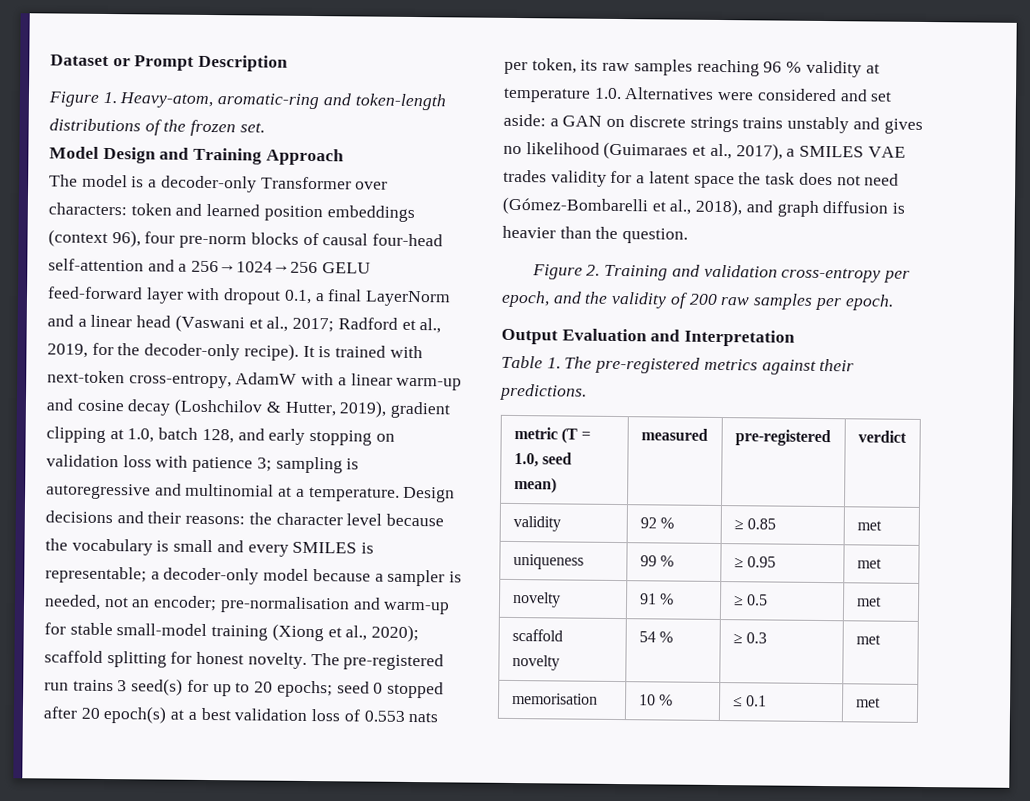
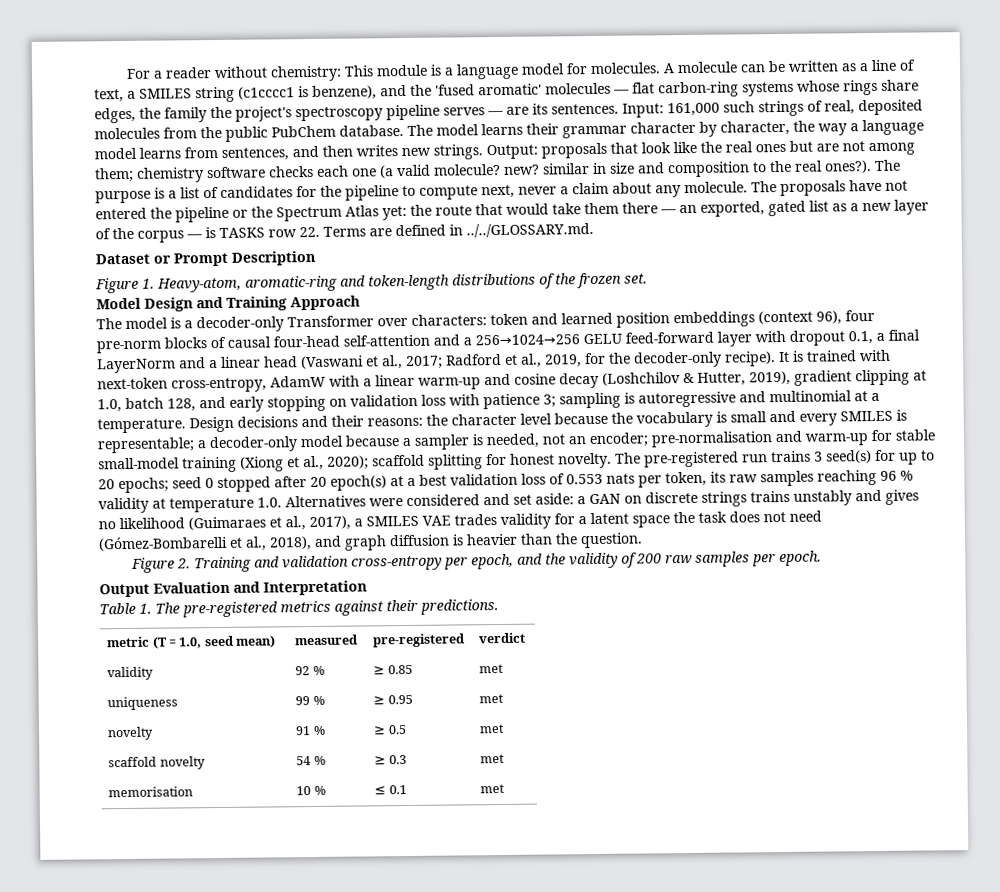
+ For a reader without chemistry: This module is a language model for molecules. A molecule can be written as a line of text, a SMILES string (c1cccc1 is benzene), and the 'fused aromatic' molecules — flat carbon-ring systems whose rings share edges, the family the project's spectroscopy pipeline serves — are its sentences. Input: 161,000 such strings of real, deposited molecules from the public PubChem database. The model learns their grammar character by character, the way a language model learns from sentences, and then writes new strings. Output: proposals that look like the real ones but are not among them; chemistry software checks each one (a valid molecule? new? similar in size and composition to the real ones?). The purpose is a list of candidates for the pipeline to compute next, never a claim about any molecule. The proposals have not entered the pipeline or the Spectrum Atlas yet: the route that would take them there — an exported, gated list as a new layer of the corpus — is TASKS row 22. Terms are defined in ../../GLOSSARY.md.

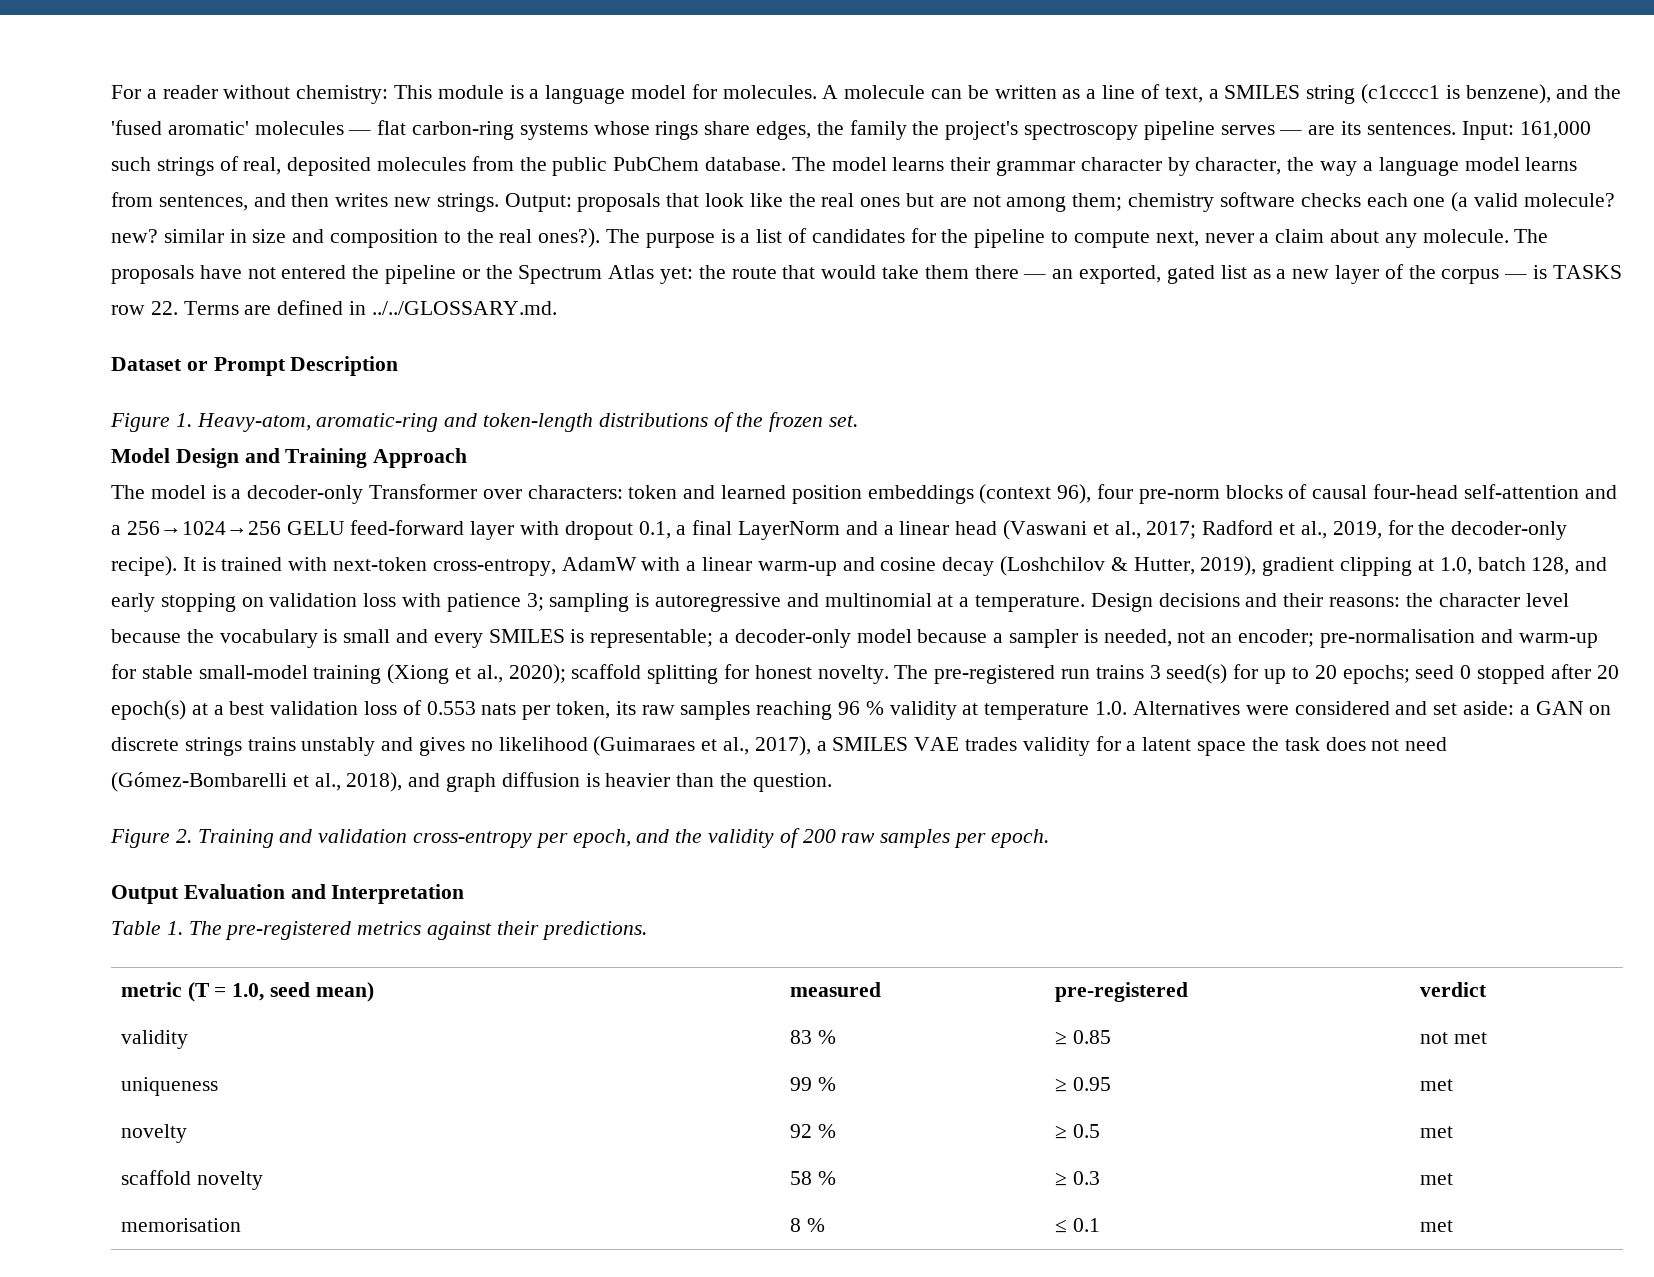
- validity | 92 % | ≥ 0.85 | met
+ validity | 83 % | ≥ 0.85 | not met
- novelty | 91 % | ≥ 0.5 | met
+ novelty | 92 % | ≥ 0.5 | met
- scaffold novelty | 54 % | ≥ 0.3 | met
+ scaffold novelty | 58 % | ≥ 0.3 | met
- memorisation | 10 % | ≤ 0.1 | met
+ memorisation | 8 % | ≤ 0.1 | met

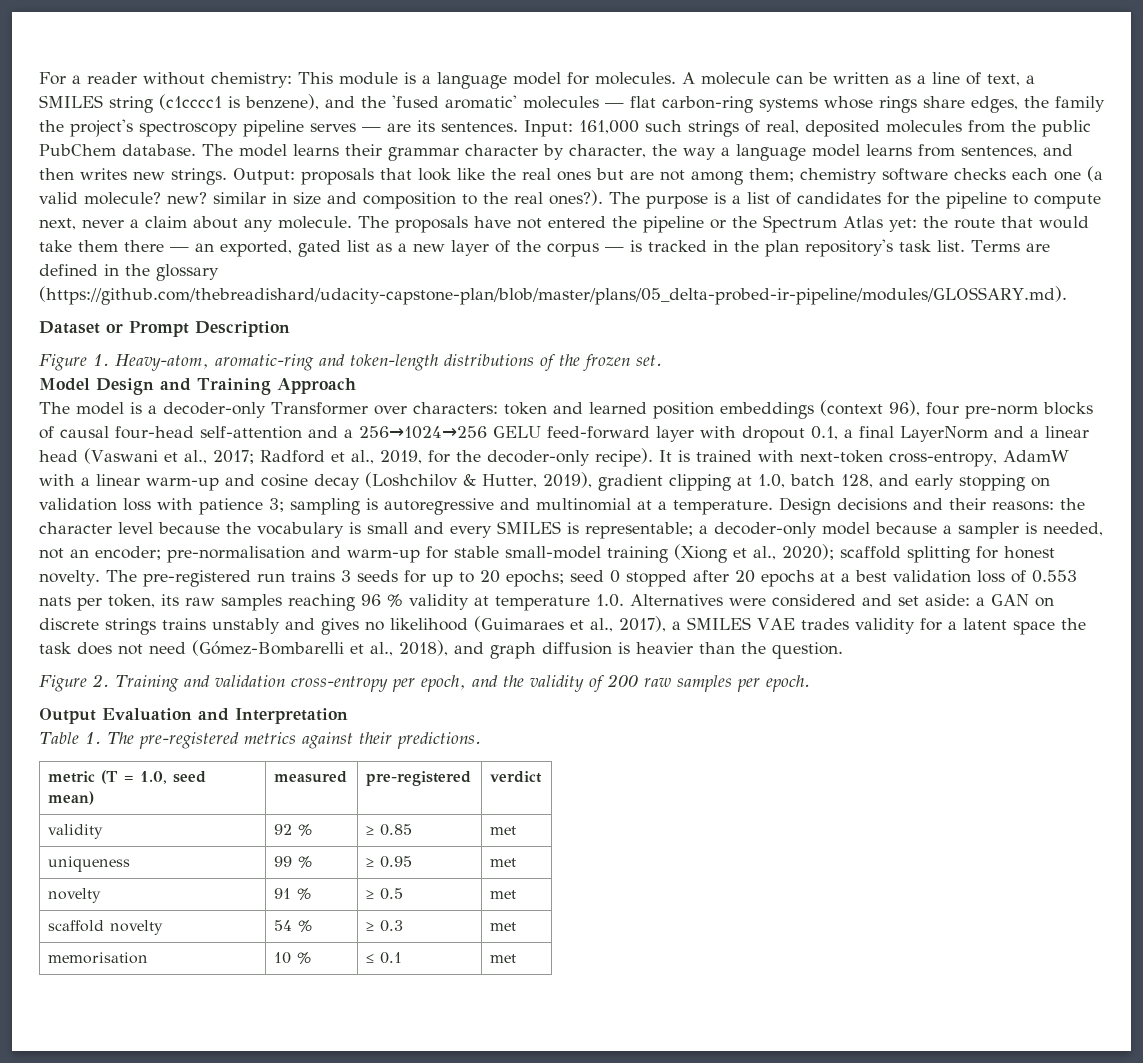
- The proposals have not entered the pipeline or the Spectrum Atlas yet: the route that would take them there — an exported, gated list as a new layer of the corpus — is TASKS row 22. Terms are defined in ../../GLOSSARY.md.
+ The proposals have not entered the pipeline or the Spectrum Atlas yet: the route that would take them there — an exported, gated list as a new layer of the corpus — is tracked in the plan repository's task list. Terms are defined in the glossary (https://github.com/thebreadishard/udacity-capstone-plan/blob/master/plans/05_delta-probed-ir-pipeline/modules/GLOSSARY.md).
- The pre-registered run trains 3 seed(s) for up to 20 epochs;
+ The pre-registered run trains 3 seeds for up to 20 epochs;
- seed 0 stopped after 20 epoch(s) at a best validation loss of 0.553 nats per token, its raw samples reaching 96 % validity at temperature 1.0. Alternatives were considered and set aside:
+ seed 0 stopped after 20 epochs at a best validation loss of 0.553 nats per token, its raw samples reaching 96 % validity at temperature 1.0. Alternatives were considered and set aside:
- validity | 83 % | ≥ 0.85 | not met
+ validity | 92 % | ≥ 0.85 | met
- novelty | 92 % | ≥ 0.5 | met
+ novelty | 91 % | ≥ 0.5 | met
- scaffold novelty | 58 % | ≥ 0.3 | met
+ scaffold novelty | 54 % | ≥ 0.3 | met
- memorisation | 8 % | ≤ 0.1 | met
+ memorisation | 10 % | ≤ 0.1 | met

